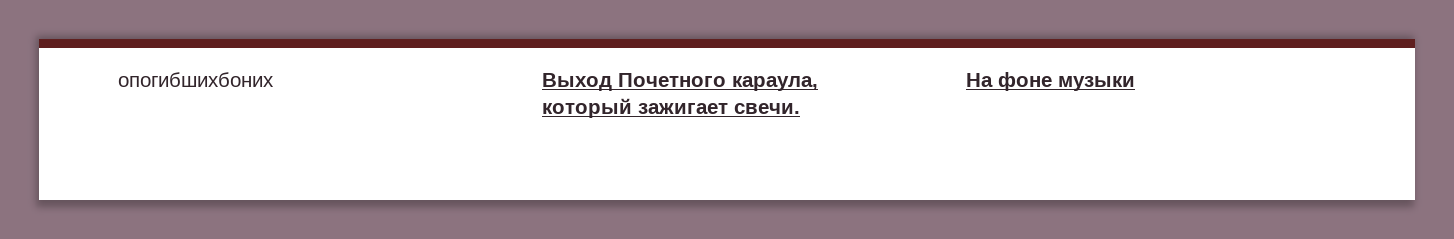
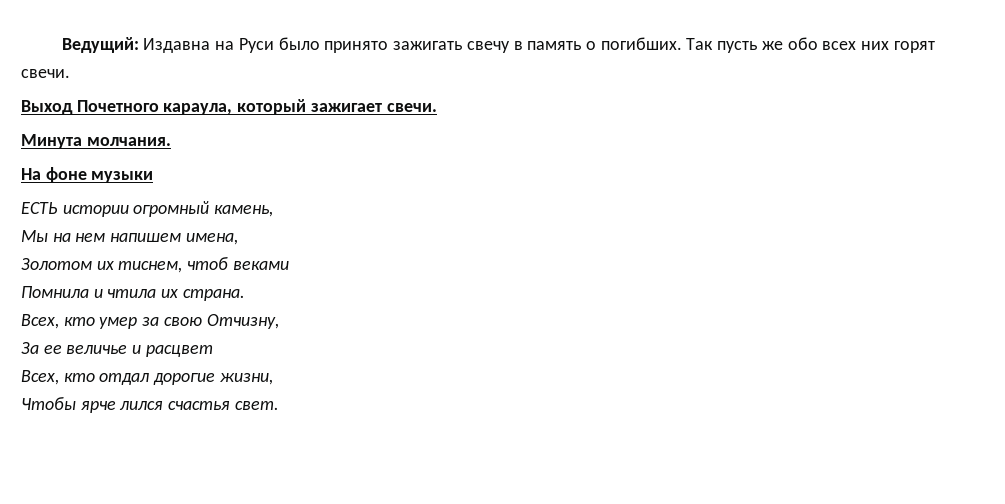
- опогибшихбоних
+ Ведущий: Издавна на Руси было принято зажигать свечу в память о погибших. Так пусть же обо всех них горят свечи.
+ Минута молчания.
+ ЕСТЬ истории огромный камень,
+ Мы на нем напишем имена,
+ Золотом их тиснем, чтоб веками
+ Помнила и чтила их страна.
+ Всех, кто умер за свою Отчизну,
+ За ее величье и расцвет
+ Всех, кто отдал дорогие жизни,
+ Чтобы ярче лился счастья свет.

